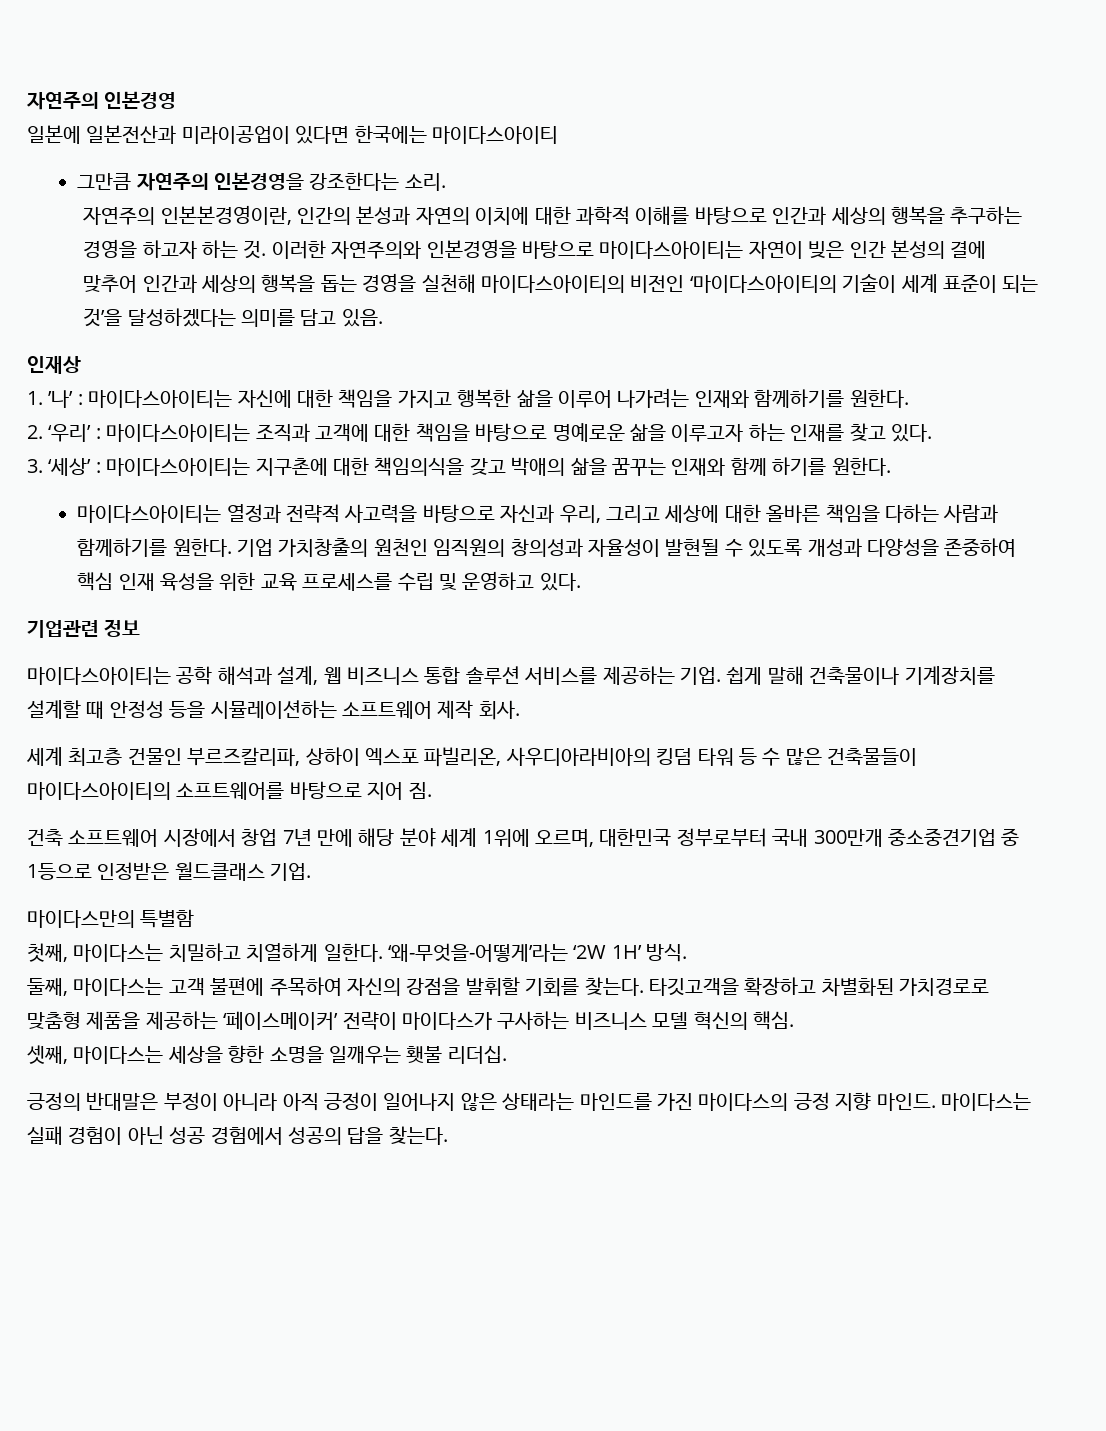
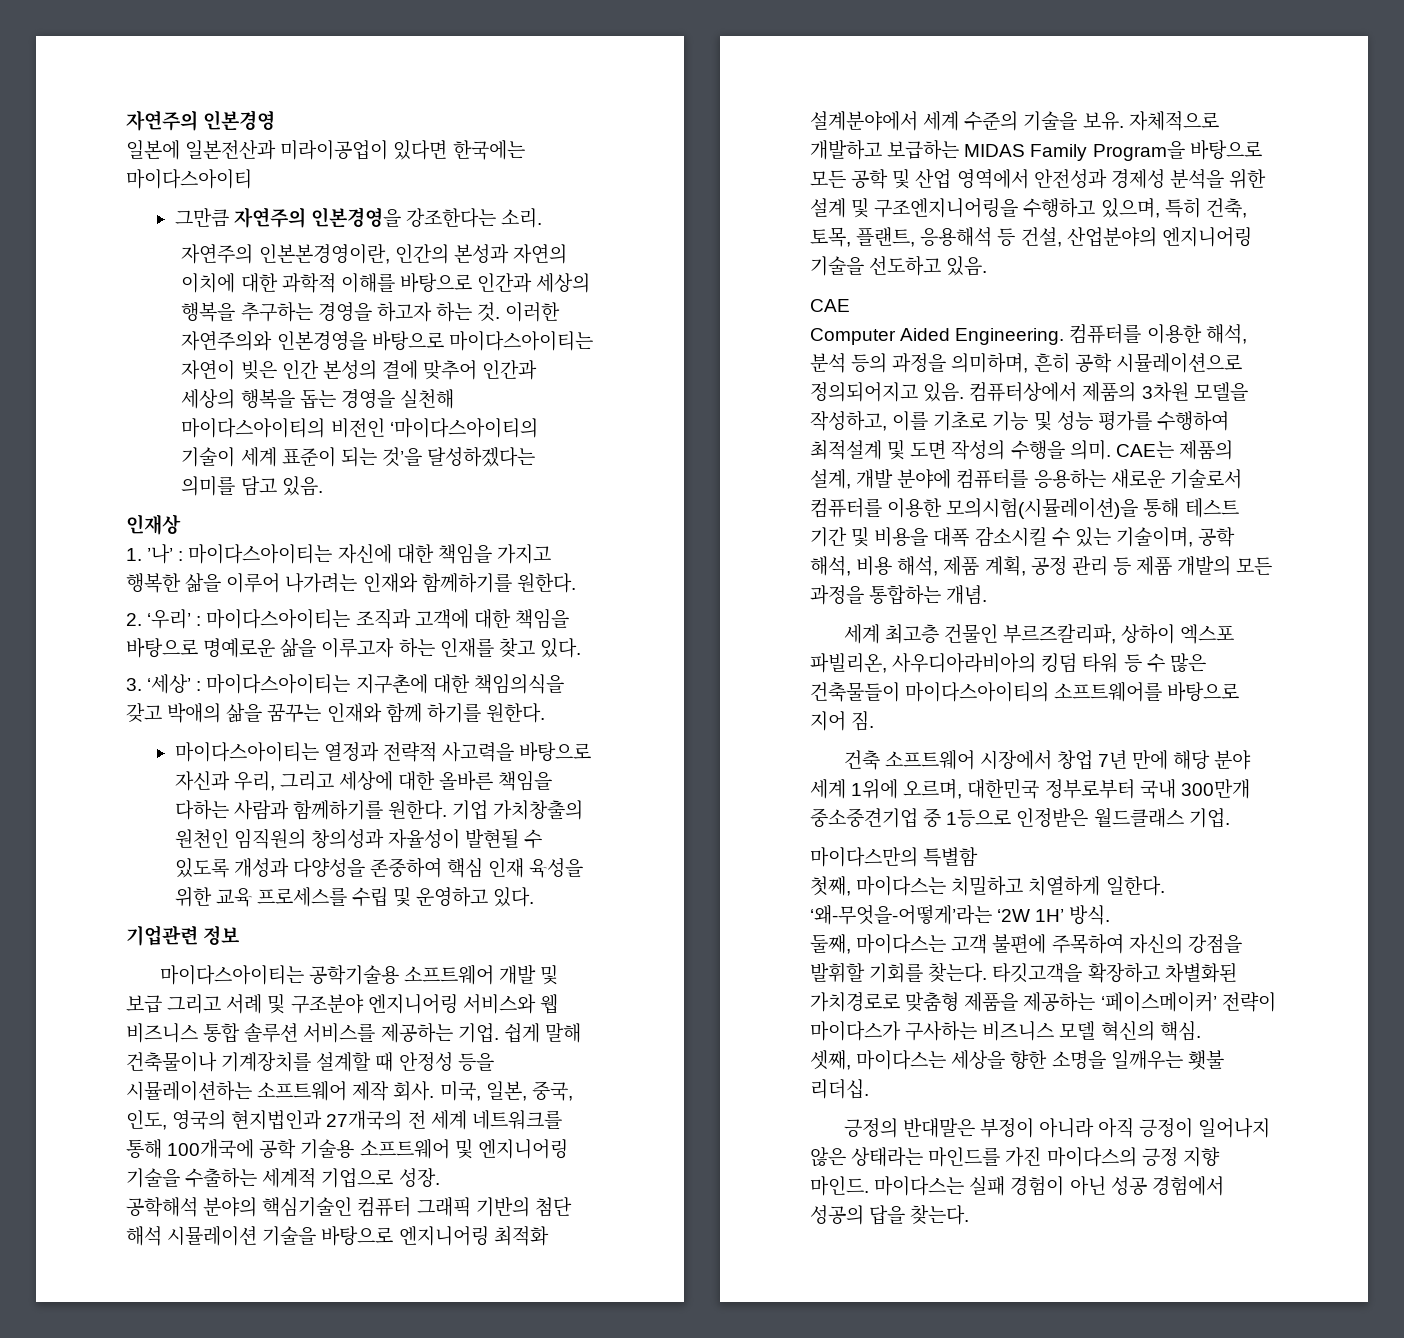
- 마이다스아이티는 공학 해석과 설계, 웹 비즈니스 통합 솔루션 서비스를 제공하는 기업.
+ 마이다스아이티는 공학기술용 소프트웨어 개발 및 보급 그리고 서례 및 구조분야 엔지니어링 서비스와 웹 비즈니스 통합 솔루션 서비스를 제공하는 기업.
+ 미국, 일본, 중국, 인도, 영국의 현지법인과 27개국의 전 세계 네트워크를 통해 100개국에 공학 기술용 소프트웨어 및 엔지니어링 기술을 수출하는 세계적 기업으로 성장.
+ 공학해석 분야의 핵심기술인 컴퓨터 그래픽 기반의 첨단 해석 시뮬레이션 기술을 바탕으로 엔지니어링 최적화 설계분야에서 세계 수준의 기술을 보유. 자체적으로 개발하고 보급하는 MIDAS Family Program을 바탕으로 모든 공학 및 산업 영역에서 안전성과 경제성 분석을 위한 설계 및 구조엔지니어링을 수행하고 있으며, 특히 건축, 토목, 플랜트, 응용해석 등 건설, 산업분야의 엔지니어링 기술을 선도하고 있음.
+ CAE
+ Computer Aided Engineering. 컴퓨터를 이용한 해석, 분석 등의 과정을 의미하며, 흔히 공학 시뮬레이션으로 정의되어지고 있음. 컴퓨터상에서 제품의 3차원 모델을 작성하고, 이를 기초로 기능 및 성능 평가를 수행하여 최적설계 및 도면 작성의 수행을 의미. CAE는 제품의 설계, 개발 분야에 컴퓨터를 응용하는 새로운 기술로서 컴퓨터를 이용한 모의시험(시뮬레이션)을 통해 테스트 기간 및 비용을 대폭 감소시킬 수 있는 기술이며, 공학 해석, 비용 해석, 제품 계획, 공정 관리 등 제품 개발의 모든 과정을 통합하는 개념.

